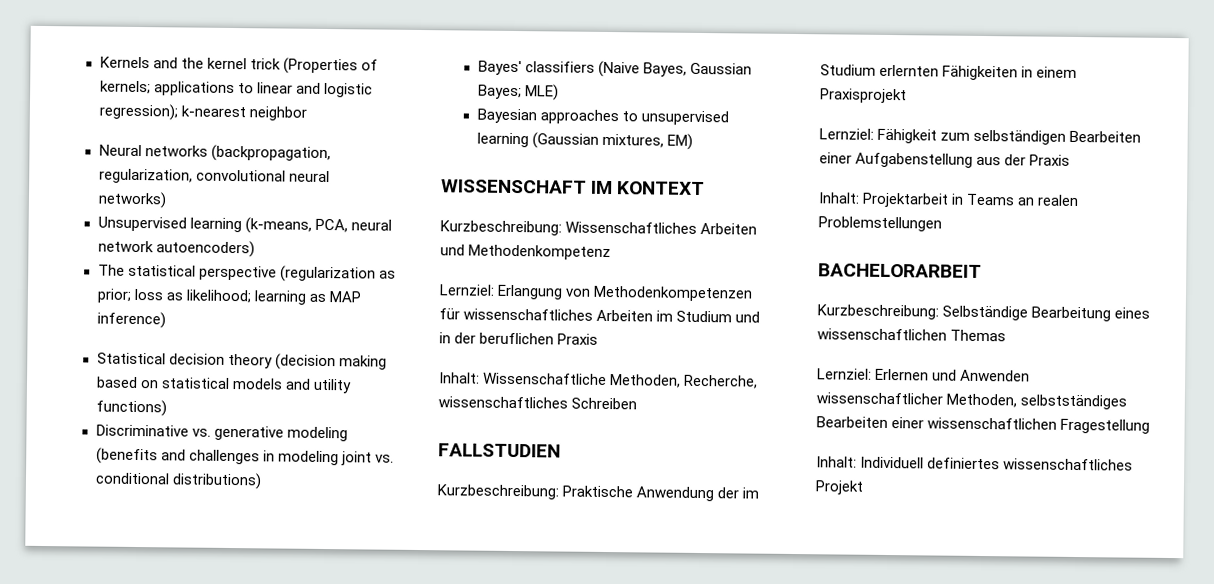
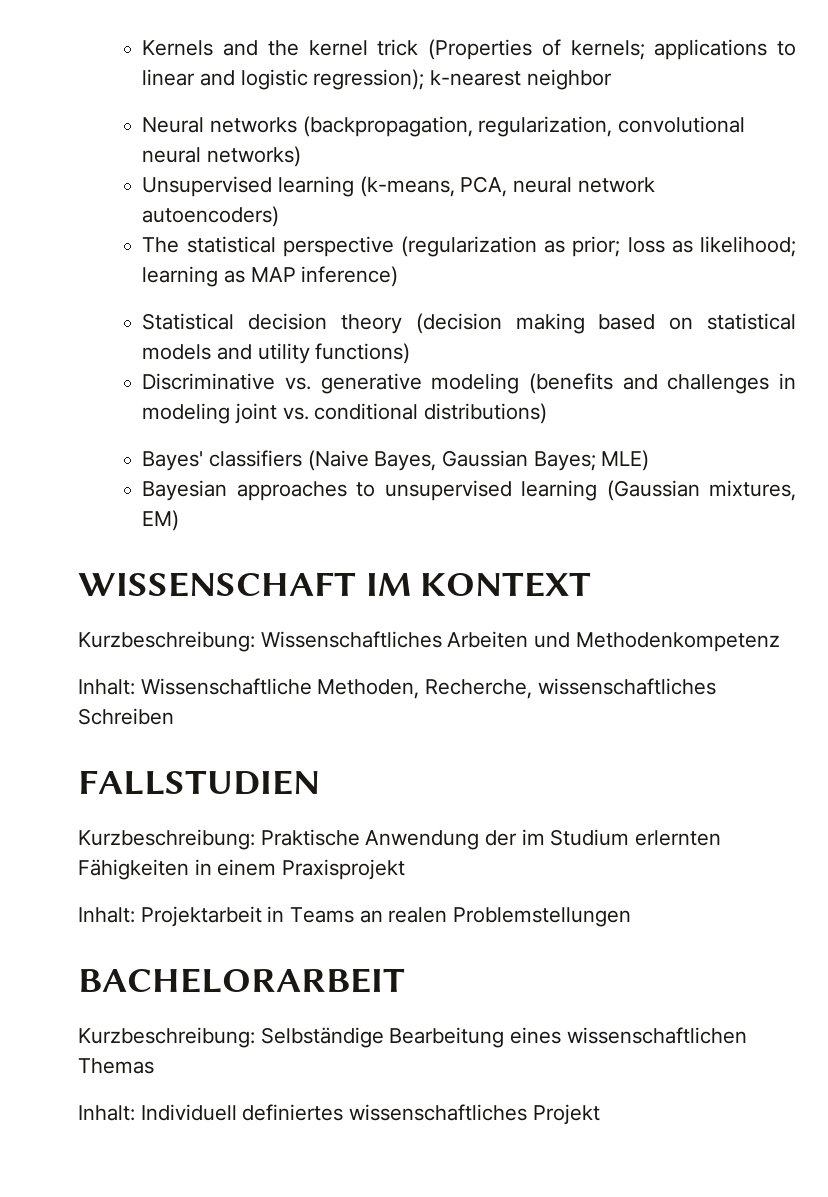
- Lernziel: Erlangung von Methodenkompetenzen für wissenschaftliches Arbeiten im Studium und in der beruflichen Praxis
- Lernziel: Fähigkeit zum selbständigen Bearbeiten einer Aufgabenstellung aus der Praxis
- Lernziel: Erlernen und Anwenden wissenschaftlicher Methoden, selbstständiges Bearbeiten einer wissenschaftlichen Fragestellung

